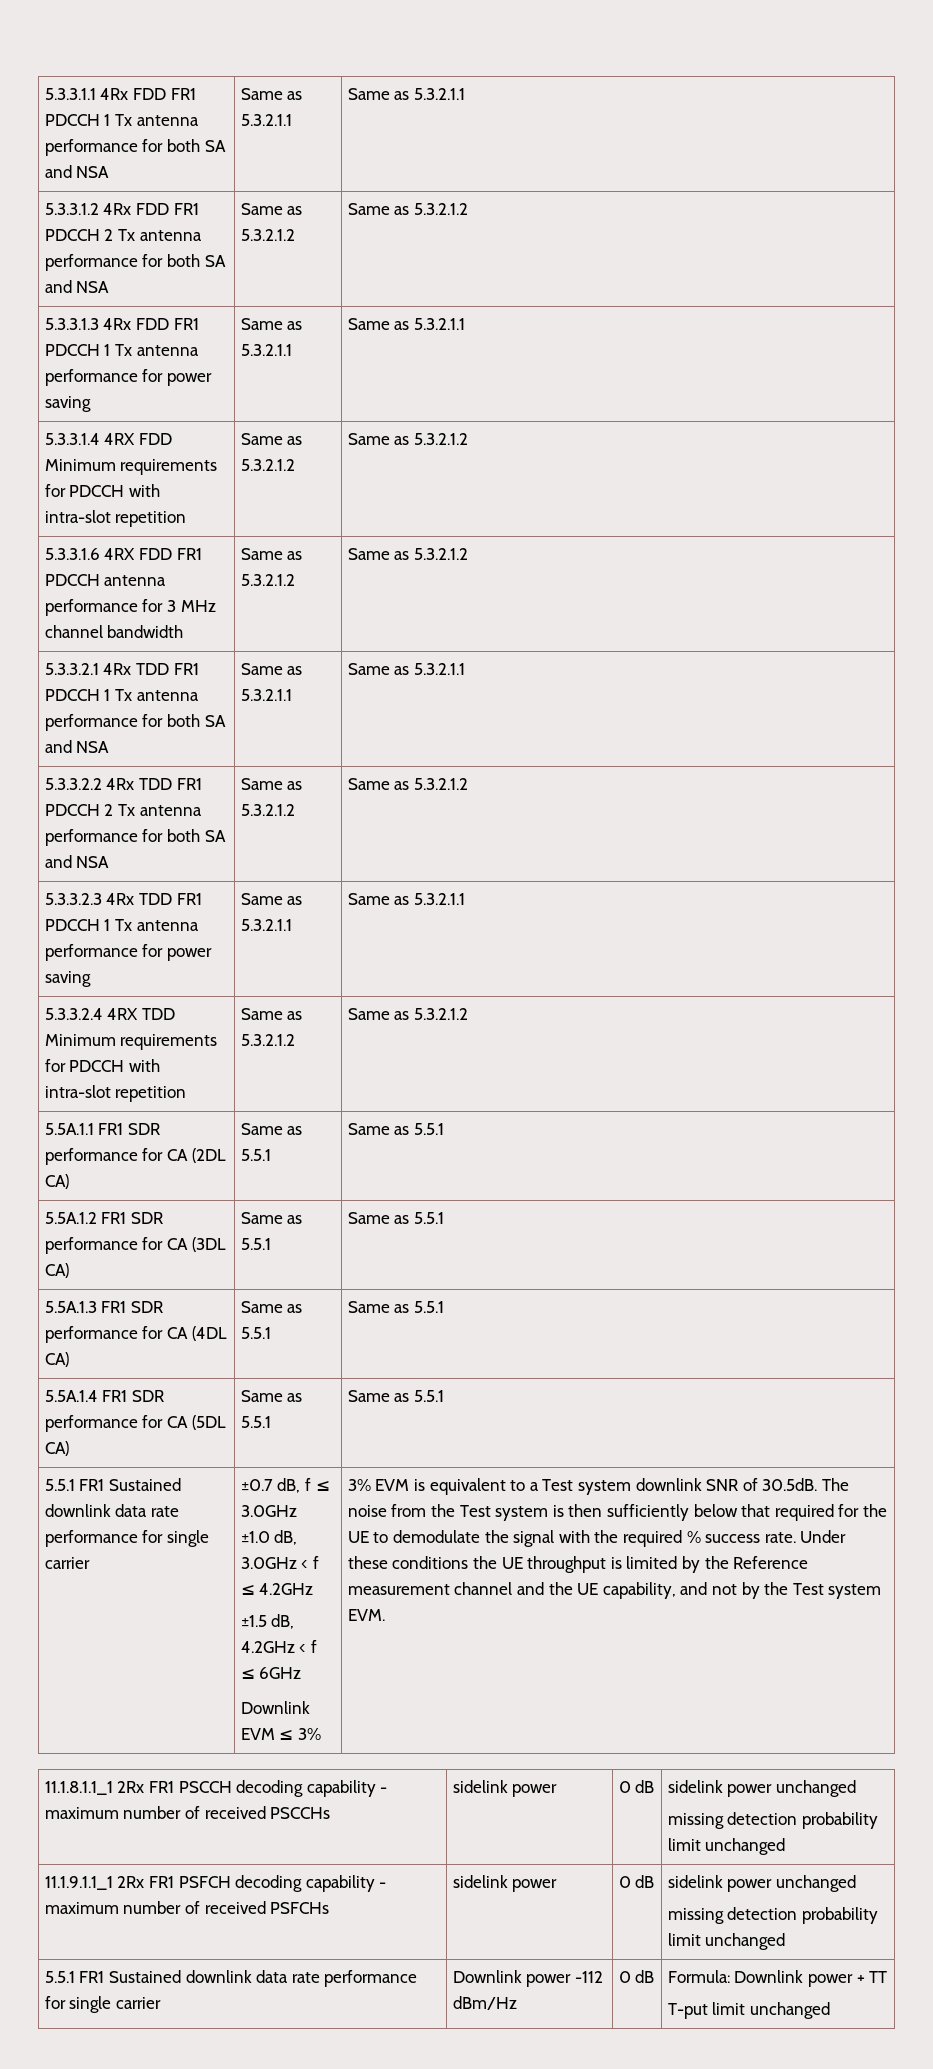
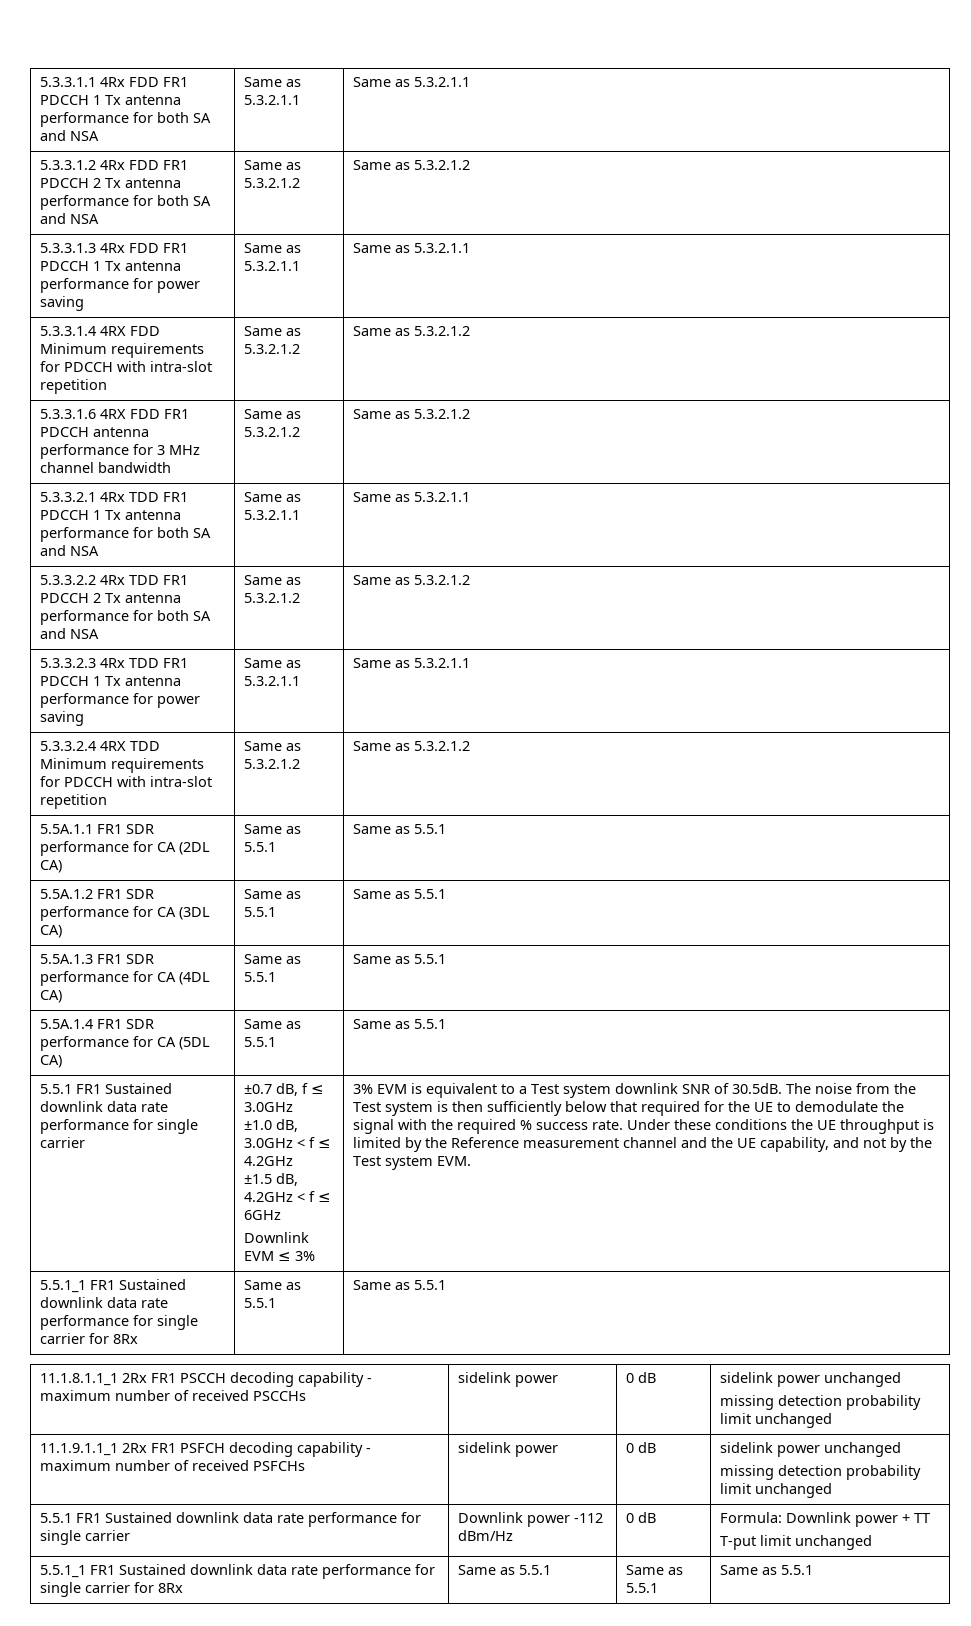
  Under these conditions the UE throughput is limited by the Reference measurement channel and the UE capability, and not by the Test system EVM.
+ 5.5.1_1 FR1 Sustained downlink data rate performance for single carrier for 8Rx | Same as 5.5.1 | Same as 5.5.1
+ 5.5.1_1 FR1 Sustained downlink data rate performance for single carrier for 8Rx | Same as 5.5.1 | Same as 5.5.1 | Same as 5.5.1

